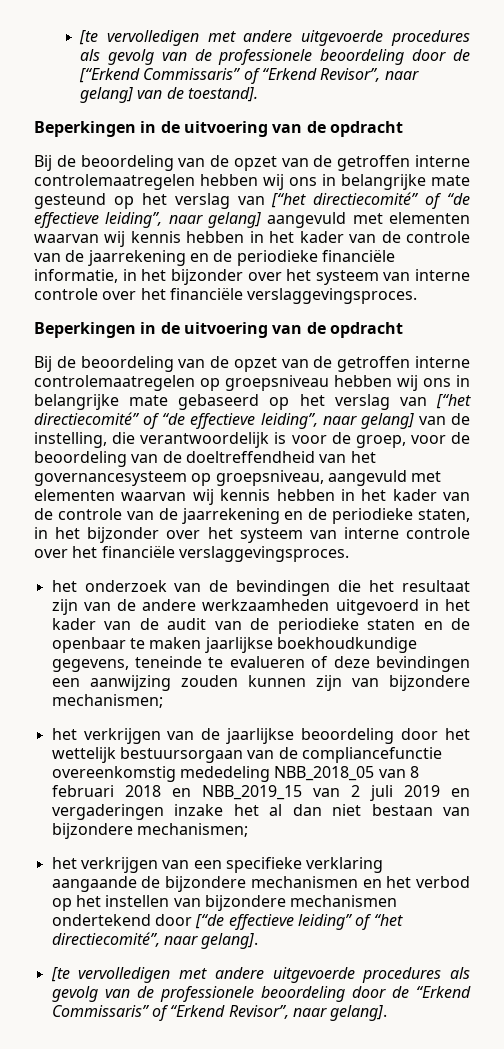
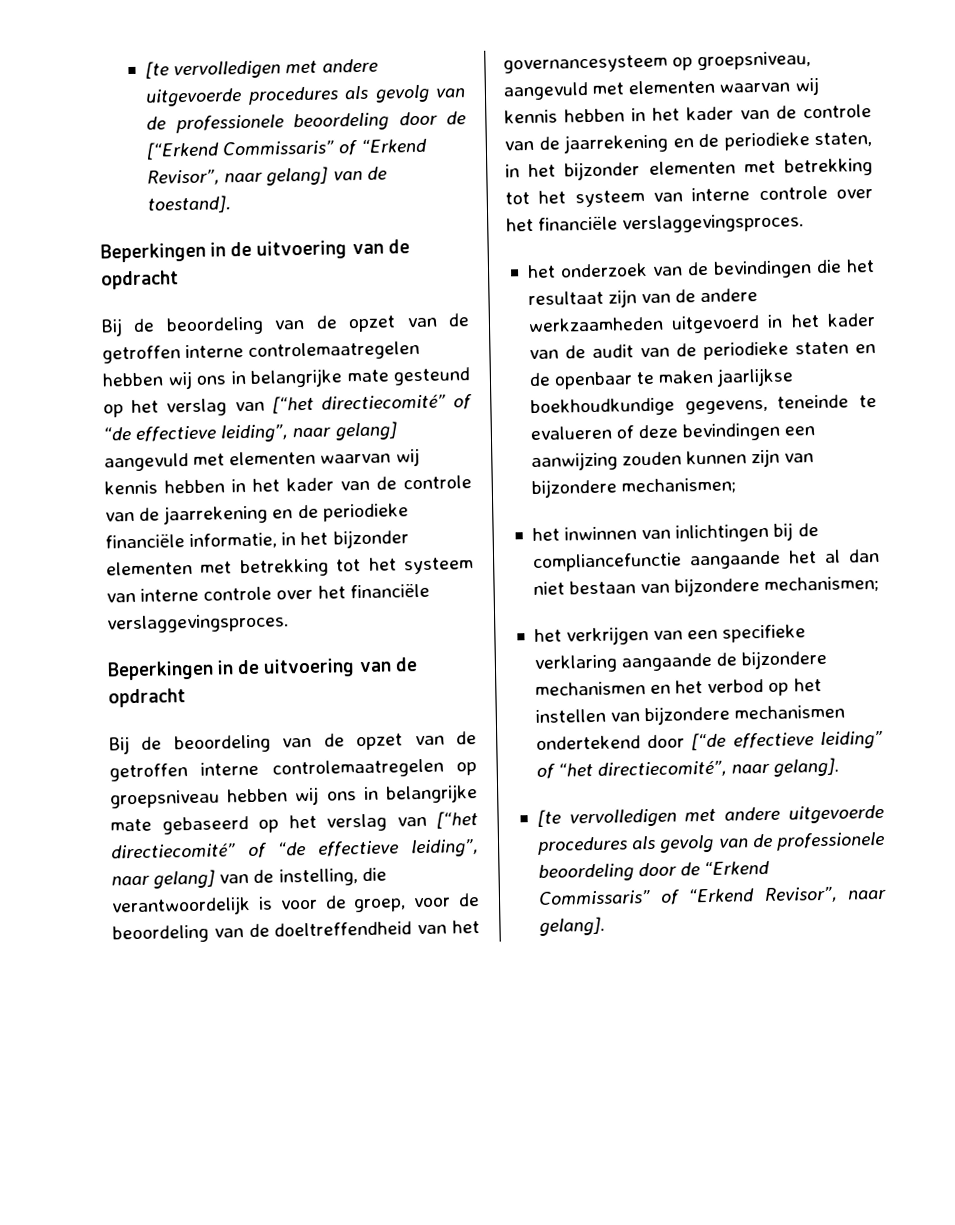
- Bij de beoordeling van de opzet van de getroffen interne controlemaatregelen hebben wij ons in belangrijke mate gesteund op het verslag van [“het directiecomité” of “de effectieve leiding”, naar gelang] aangevuld met elementen waarvan wij kennis hebben in het kader van de controle van de jaarrekening en de periodieke financiële informatie, in het bijzonder over het systeem van interne controle over het financiële verslaggevingsproces.
+ Bij de beoordeling van de opzet van de getroffen interne controlemaatregelen hebben wij ons in belangrijke mate gesteund op het verslag van [“het directiecomité” of “de effectieve leiding”, naar gelang] aangevuld met elementen waarvan wij kennis hebben in het kader van de controle van de jaarrekening en de periodieke financiële informatie, in het bijzonder elementen met betrekking tot het systeem van interne controle over het financiële verslaggevingsproces.
- Bij de beoordeling van de opzet van de getroffen interne controlemaatregelen op groepsniveau hebben wij ons in belangrijke mate gebaseerd op het verslag van [“het directiecomité” of “de effectieve leiding”, naar gelang] van de instelling, die verantwoordelijk is voor de groep, voor de beoordeling van de doeltreffendheid van het governancesysteem op groepsniveau, aangevuld met elementen waarvan wij kennis hebben in het kader van de controle van de jaarrekening en de periodieke staten, in het bijzonder over het systeem van interne controle over het financiële verslaggevingsproces.
+ Bij de beoordeling van de opzet van de getroffen interne controlemaatregelen op groepsniveau hebben wij ons in belangrijke mate gebaseerd op het verslag van [“het directiecomité” of “de effectieve leiding”, naar gelang] van de instelling, die verantwoordelijk is voor de groep, voor de beoordeling van de doeltreffendheid van het governancesysteem op groepsniveau, aangevuld met elementen waarvan wij kennis hebben in het kader van de controle van de jaarrekening en de periodieke staten, in het bijzonder elementen met betrekking tot het systeem van interne controle over het financiële verslaggevingsproces.
- het verkrijgen van de jaarlijkse beoordeling door het wettelijk bestuursorgaan van de compliancefunctie overeenkomstig mededeling NBB_2018_05 van 8 februari 2018 en NBB_2019_15 van 2 juli 2019 en vergaderingen inzake het al dan niet bestaan van bijzondere mechanismen;
+ het inwinnen van inlichtingen bij de compliancefunctie aangaande het al dan niet bestaan van bijzondere mechanismen;

